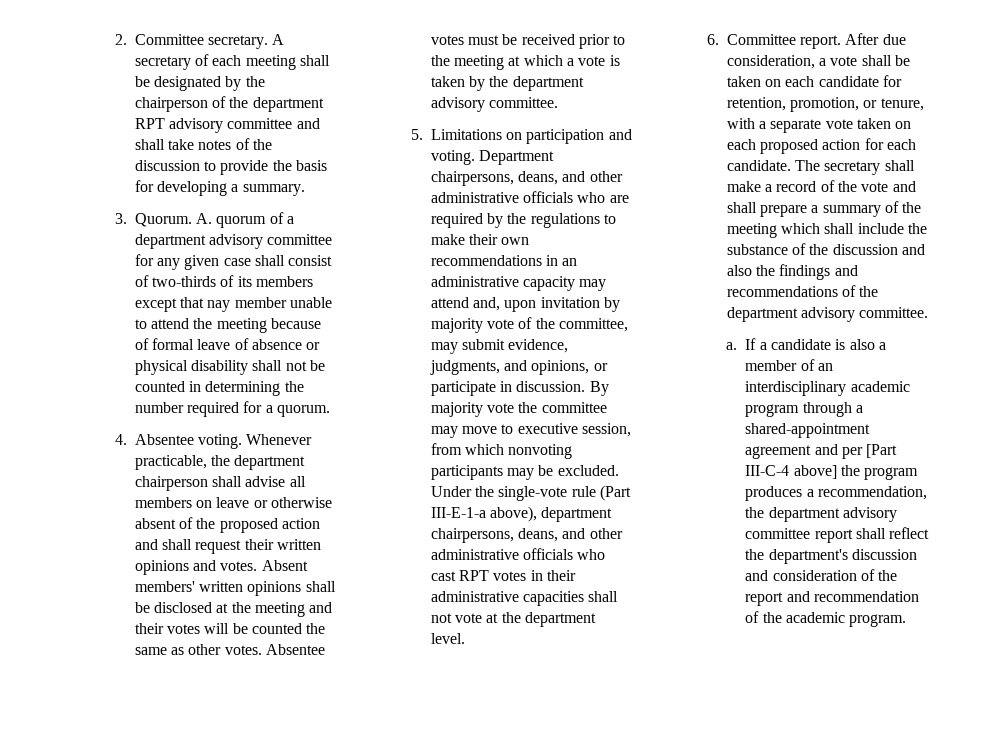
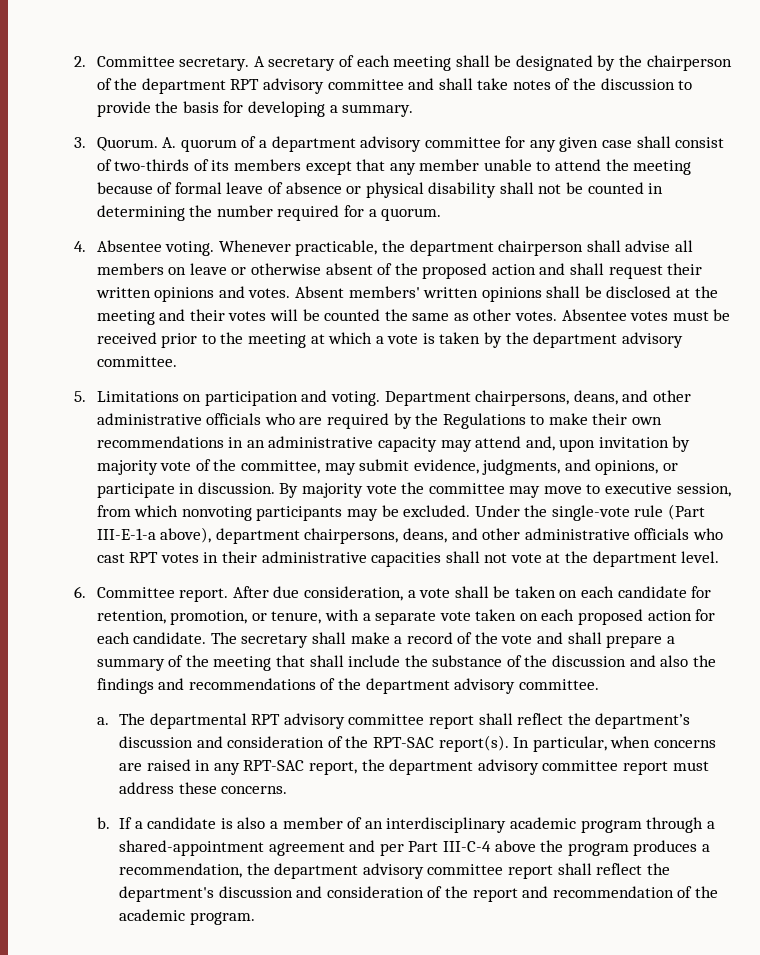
- A. quorum of a department advisory committee for any given case shall consist of two-thirds of its members except that nay member unable to attend the meeting because of formal leave of absence or physical disability shall not be counted in determining the number required for a quorum.
+ A. quorum of a department advisory committee for any given case shall consist of two-thirds of its members except that any member unable to attend the meeting because of formal leave of absence or physical disability shall not be counted in determining the number required for a quorum.
- Department chairpersons, deans, and other administrative officials who are required by the regulations to make their own recommendations in an administrative capacity may attend and, upon invitation by majority vote of the committee, may submit evidence, judgments, and opinions, or participate in discussion.
+ Department chairpersons, deans, and other administrative officials who are required by the Regulations to make their own recommendations in an administrative capacity may attend and, upon invitation by majority vote of the committee, may submit evidence, judgments, and opinions, or participate in discussion.
- The secretary shall make a record of the vote and shall prepare a summary of the meeting which shall include the substance of the discussion and also the findings and recommendations of the department advisory committee.
+ The secretary shall make a record of the vote and shall prepare a summary of the meeting that shall include the substance of the discussion and also the findings and recommendations of the department advisory committee.
+ The departmental RPT advisory committee report shall reflect the department’s discussion and consideration of the RPT-SAC report(s). In particular, when concerns are raised in any RPT-SAC report, the department advisory committee report must address these concerns.
+ b.
- If a candidate is also a member of an interdisciplinary academic program through a shared-appointment agreement and per [Part III-C-4 above] the program produces a recommendation, the department advisory committee report shall reflect the department's discussion and consideration of the report and recommendation of the academic program.
+ If a candidate is also a member of an interdisciplinary academic program through a shared-appointment agreement and per Part III-C-4 above the program produces a recommendation, the department advisory committee report shall reflect the department's discussion and consideration of the report and recommendation of the academic program.

